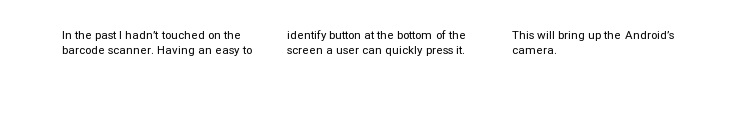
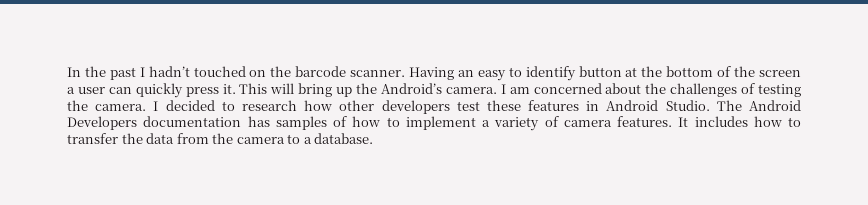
+ I am concerned about the challenges of testing the camera. I decided to research how other developers test these features in Android Studio. The Android Developers documentation has samples of how to implement a variety of camera features. It includes how to transfer the data from the camera to a database.

